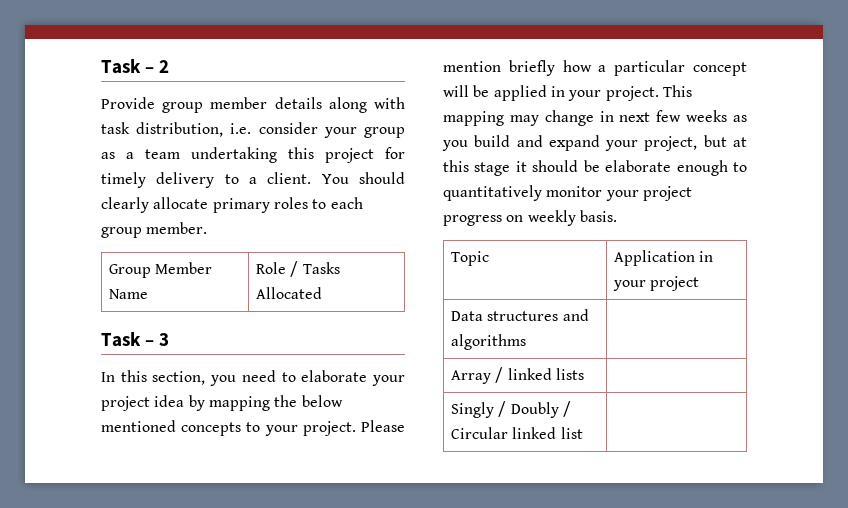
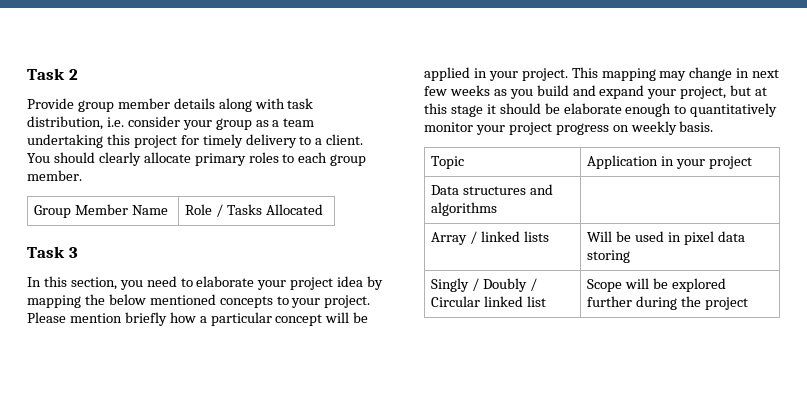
- Task – 2
+ Task 2
- Task – 3
+ Task 3
- Array / linked lists |
+ Array / linked lists | Will be used in pixel data storing
- Singly / Doubly / Circular linked list |
+ Singly / Doubly / Circular linked list | Scope will be explored further during the project

